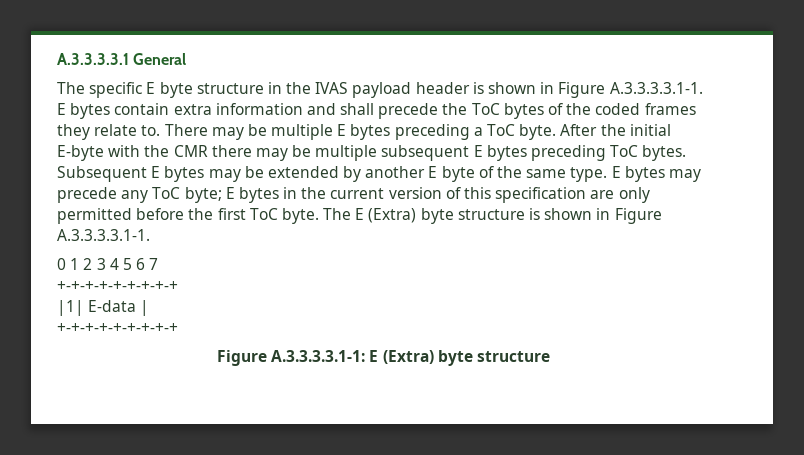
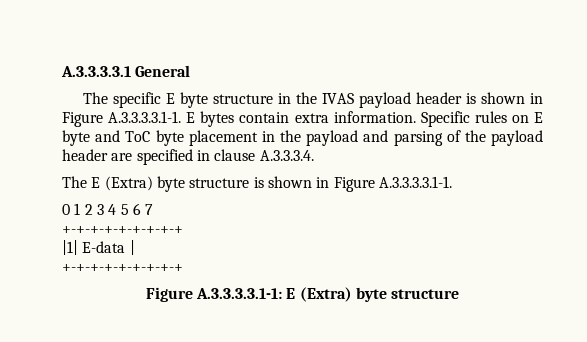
- The specific E byte structure in the IVAS payload header is shown in Figure A.3.3.3.3.1-1. E bytes contain extra information and shall precede the ToC bytes of the coded frames they relate to. There may be multiple E bytes preceding a ToC byte. After the initial E-byte with the CMR there may be multiple subsequent E bytes preceding ToC bytes. Subsequent E bytes may be extended by another E byte of the same type. E bytes may precede any ToC byte; E bytes in the current version of this specification are only permitted before the first ToC byte. The E (Extra) byte structure is shown in Figure A.3.3.3.3.1-1.
+ The specific E byte structure in the IVAS payload header is shown in Figure A.3.3.3.3.1-1. E bytes contain extra information. Specific rules on E byte and ToC byte placement in the payload and parsing of the payload header are specified in clause A.3.3.3.4.
+ The E (Extra) byte structure is shown in Figure A.3.3.3.3.1-1.

